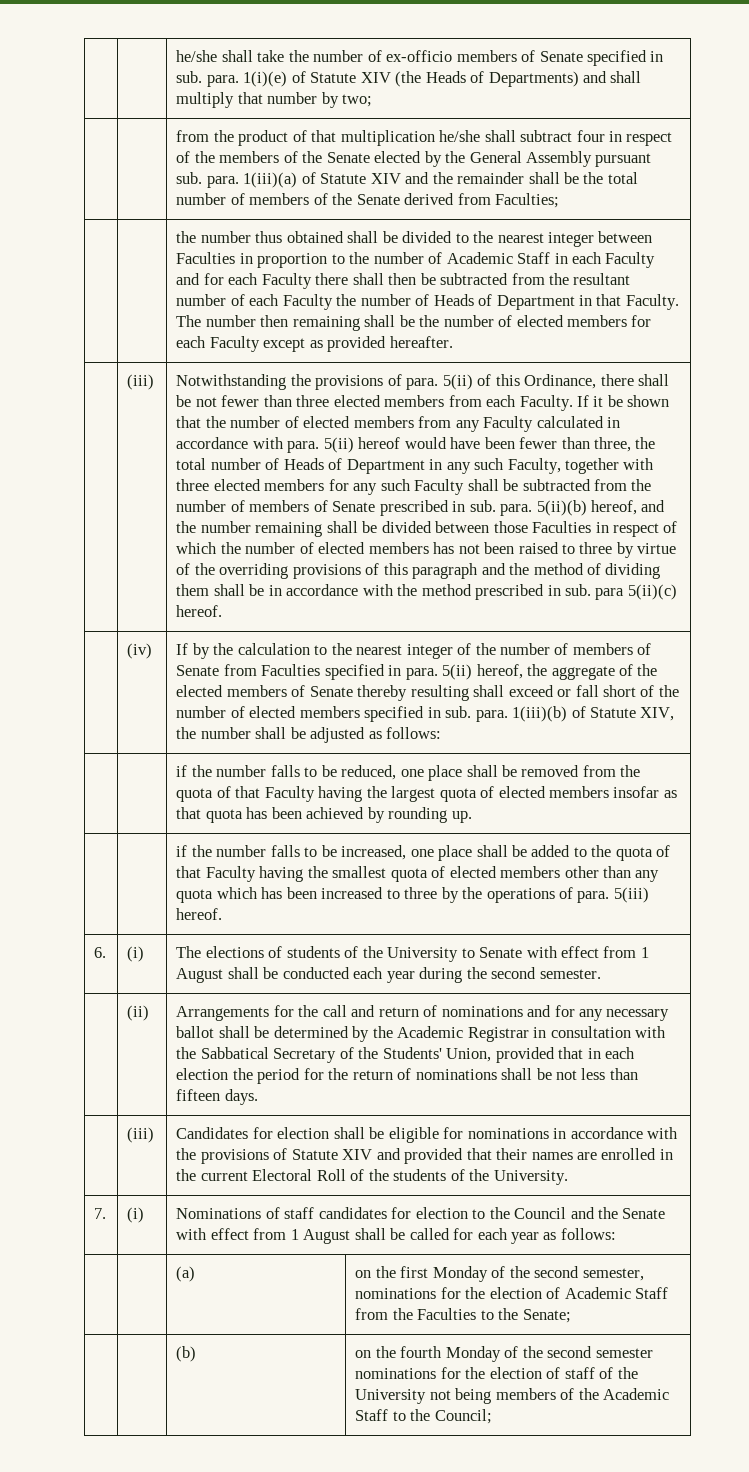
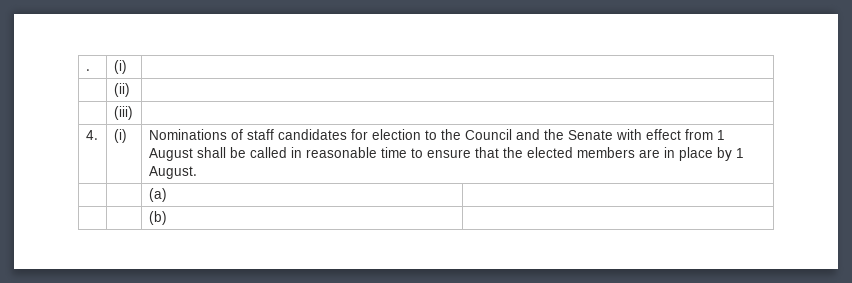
- | | he/she shall take the number of ex-officio members of Senate specified in sub. para. 1(i)(e) of Statute XIV (the Heads of Departments) and shall multiply that number by two;
- | | from the product of that multiplication he/she shall subtract four in respect of the members of the Senate elected by the General Assembly pursuant sub. para. 1(iii)(a) of Statute XIV and the remainder shall be the total number of members of the Senate derived from Faculties;
- | | the number thus obtained shall be divided to the nearest integer between Faculties in proportion to the number of Academic Staff in each Faculty and for each Faculty there shall then be subtracted from the resultant number of each Faculty the number of Heads of Department in that Faculty. The number then remaining shall be the number of elected members for each Faculty except as provided hereafter.
- | (iii) | Notwithstanding the provisions of para. 5(ii) of this Ordinance, there shall be not fewer than three elected members from each Faculty. If it be shown that the number of elected members from any Faculty calculated in accordance with para. 5(ii) hereof would have been fewer than three, the total number of Heads of Department in any such Faculty, together with three elected members for any such Faculty shall be subtracted from the number of members of Senate prescribed in sub. para. 5(ii)(b) hereof, and the number remaining shall be divided between those Faculties in respect of which the number of elected members has not been raised to three by virtue of the overriding provisions of this paragraph and the method of dividing them shall be in accordance with the method prescribed in sub. para 5(ii)(c) hereof.
- | (iv) | If by the calculation to the nearest integer of the number of members of Senate from Faculties specified in para. 5(ii) hereof, the aggregate of the elected members of Senate thereby resulting shall exceed or fall short of the number of elected members specified in sub. para. 1(iii)(b) of Statute XIV, the number shall be adjusted as follows:
- | | if the number falls to be reduced, one place shall be removed from the quota of that Faculty having the largest quota of elected members insofar as that quota has been achieved by rounding up.
- | | if the number falls to be increased, one place shall be added to the quota of that Faculty having the smallest quota of elected members other than any quota which has been increased to three by the operations of para. 5(iii) hereof.
- 6. | (i) | The elections of students of the University to Senate with effect from 1 August shall be conducted each year during the second semester.
- | (ii) | Arrangements for the call and return of nominations and for any necessary ballot shall be determined by the Academic Registrar in consultation with the Sabbatical Secretary of the Students' Union, provided that in each election the period for the return of nominations shall be not less than fifteen days.
- | (iii) | Candidates for election shall be eligible for nominations in accordance with the provisions of Statute XIV and provided that their names are enrolled in the current Electoral Roll of the students of the University.
- 7. | (i) | Nominations of staff candidates for election to the Council and the Senate with effect from 1 August shall be called for each year as follows:
- | | (a) | on the first Monday of the second semester, nominations for the election of Academic Staff from the Faculties to the Senate;
- | | (b) | on the fourth Monday of the second semester nominations for the election of staff of the University not being members of the Academic Staff to the Council;
+ . | (i) |
+ | (ii) |
+ | (iii) |
+ 4. | (i) | Nominations of staff candidates for election to the Council and the Senate with effect from 1 August shall be called in reasonable time to ensure that the elected members are in place by 1 August.
+ | | (a) |
+ | | (b) |

